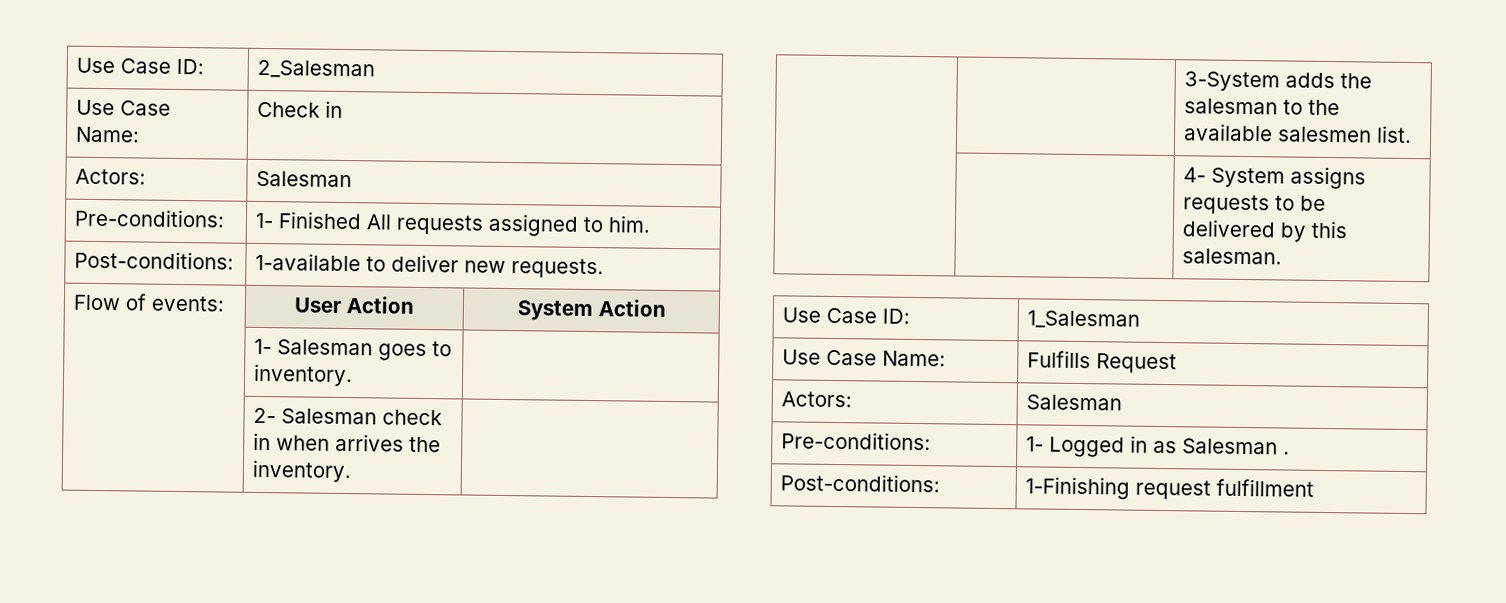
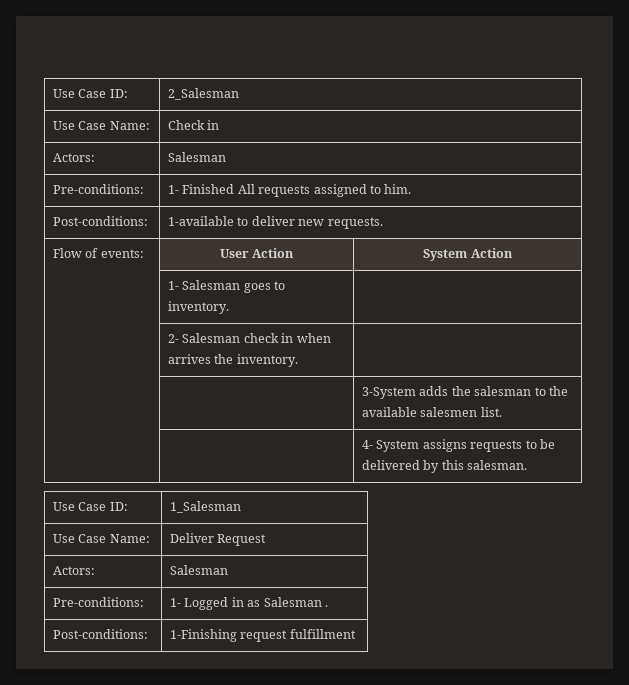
- Use Case Name: | Fulfills Request
+ Use Case Name: | Deliver Request

